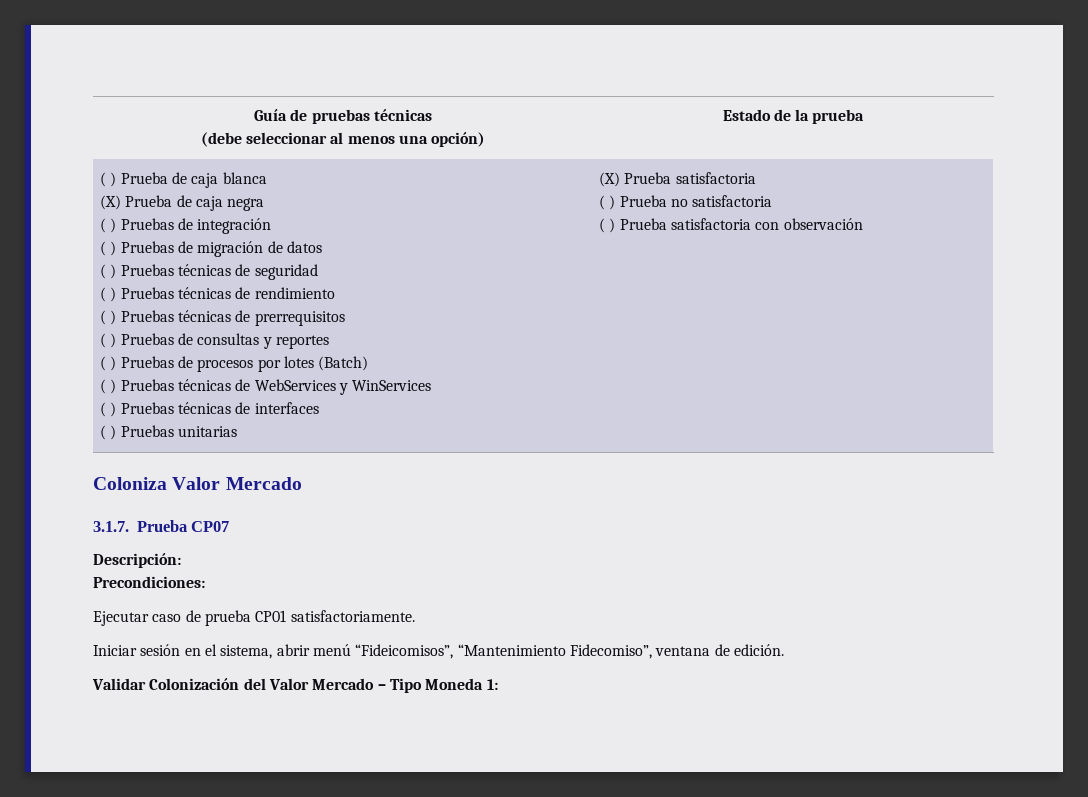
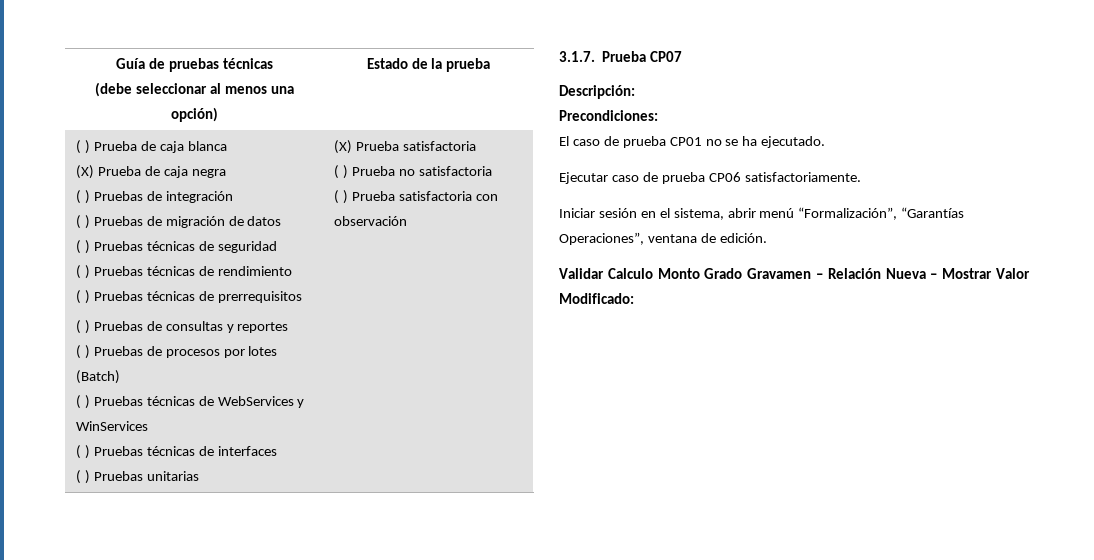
- Coloniza Valor Mercado
+ El caso de prueba CP01 no se ha ejecutado.
- Ejecutar caso de prueba CP01 satisfactoriamente.
+ Ejecutar caso de prueba CP06 satisfactoriamente.
- Iniciar sesión en el sistema, abrir menú “Fideicomisos”, “Mantenimiento Fidecomiso”, ventana de edición.
+ Iniciar sesión en el sistema, abrir menú “Formalización”, “Garantías Operaciones”, ventana de edición.
- Validar Colonización del Valor Mercado – Tipo Moneda 1:
+ Validar Calculo Monto Grado Gravamen – Relación Nueva – Mostrar Valor Modificado:

